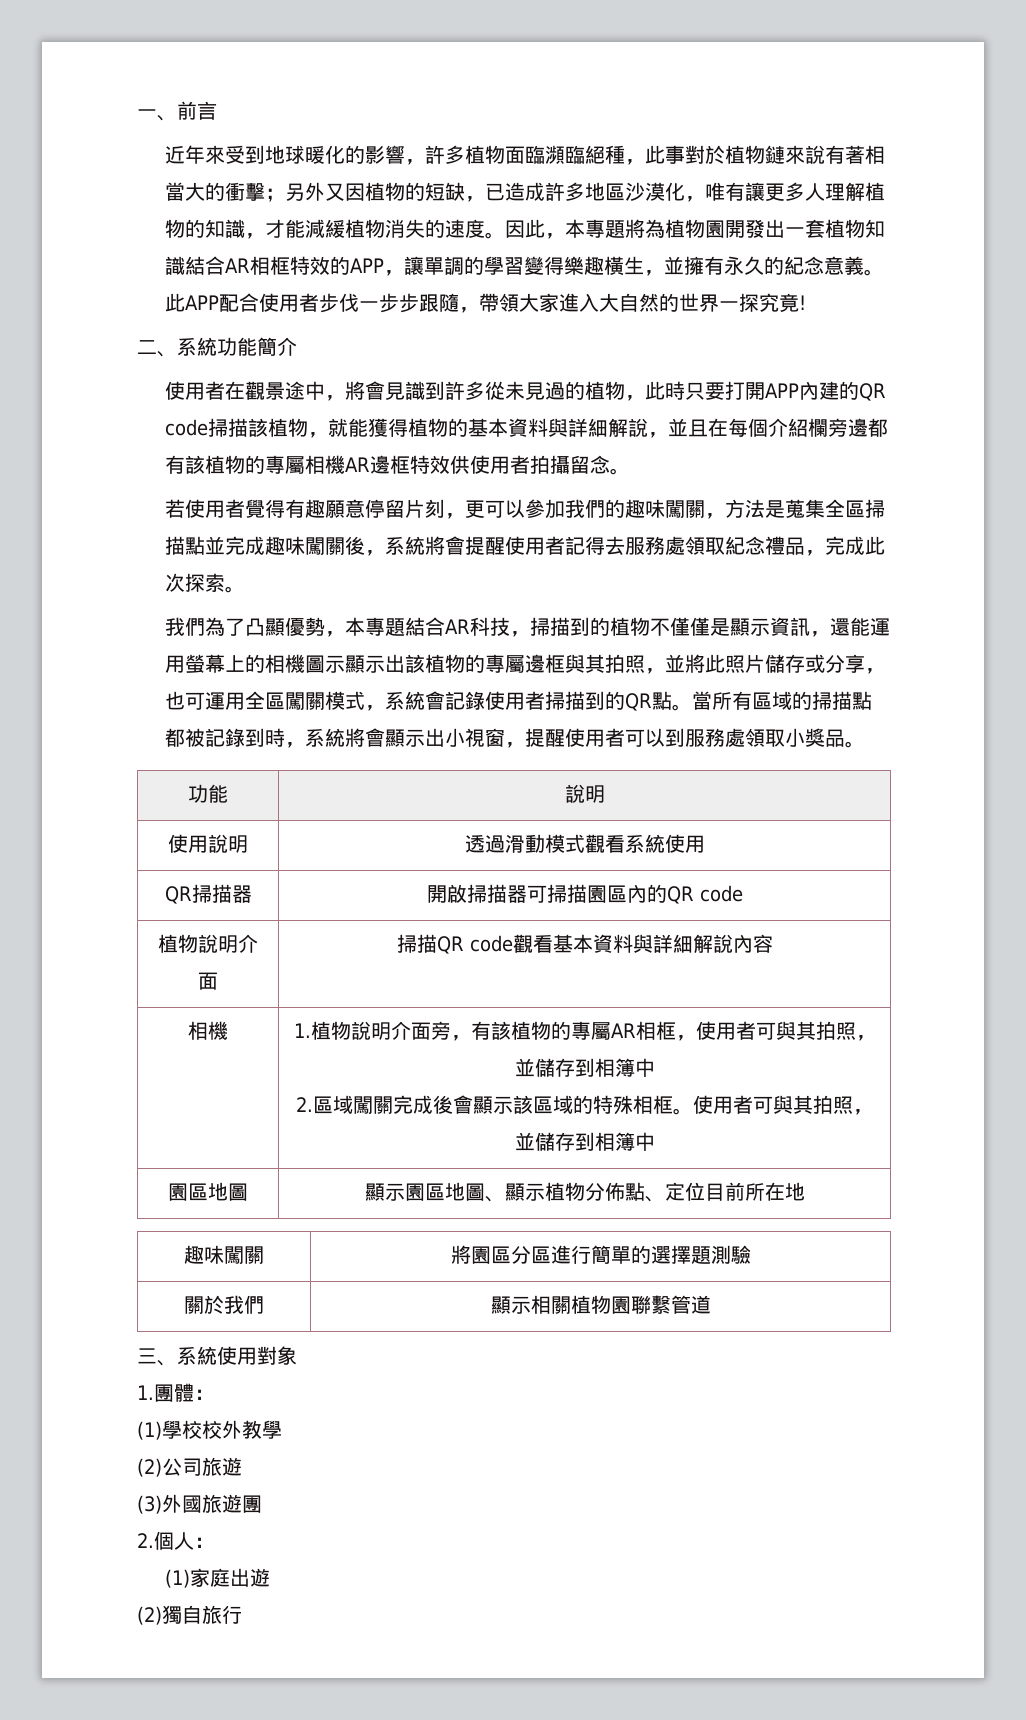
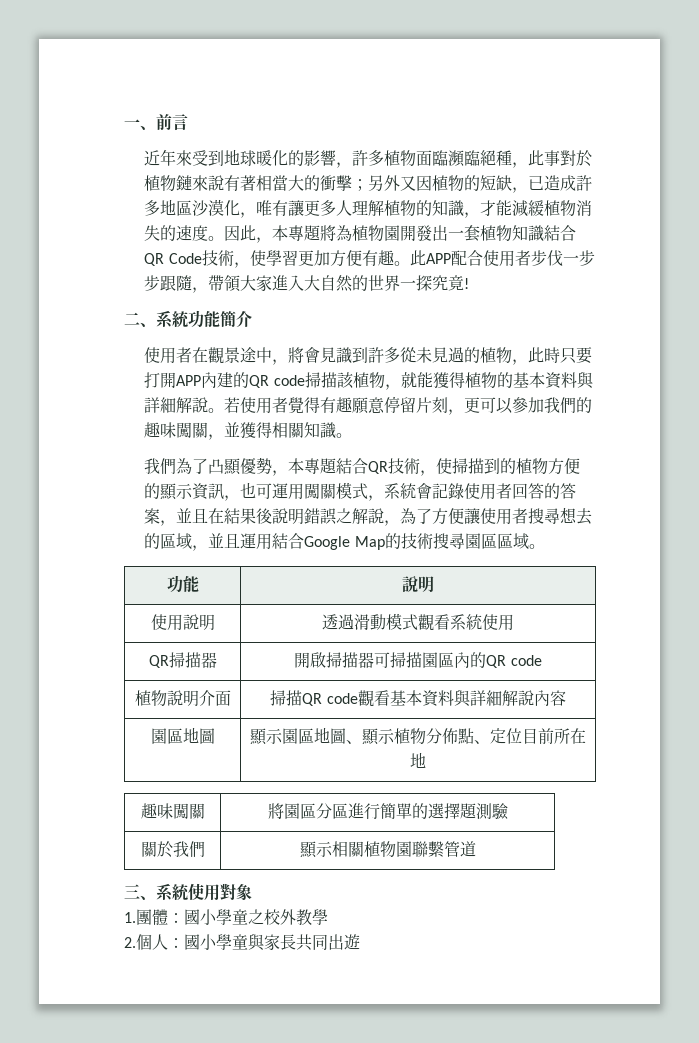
- 因此，本專題將為植物園開發出一套植物知識結合AR相框特效的APP，讓單調的學習變得樂趣橫生，並擁有永久的紀念意義。
+ 因此，本專題將為植物園開發出一套植物知識結合QR Code技術，使學習更加方便有趣。
- 使用者在觀景途中，將會見識到許多從未見過的植物，此時只要打開APP內建的QR code掃描該植物，就能獲得植物的基本資料與詳細解說，並且在每個介紹欄旁邊都有該植物的專屬相機AR邊框特效供使用者拍攝留念。
- 若使用者覺得有趣願意停留片刻，更可以參加我們的趣味闖關，方法是蒐集全區掃描點並完成趣味闖關後，系統將會提醒使用者記得去服務處領取紀念禮品，完成此次探索。
+ 使用者在觀景途中，將會見識到許多從未見過的植物，此時只要打開APP內建的QR code掃描該植物，就能獲得植物的基本資料與詳細解說。若使用者覺得有趣願意停留片刻，更可以參加我們的趣味闖關，並獲得相關知識。
- 我們為了凸顯優勢，本專題結合AR科技，掃描到的植物不僅僅是顯示資訊，還能運用螢幕上的相機圖示顯示出該植物的專屬邊框與其拍照，並將此照片儲存或分享，也可運用全區闖關模式，系統會記錄使用者掃描到的QR點。當所有區域的掃描點都被記錄到時，系統將會顯示出小視窗，提醒使用者可以到服務處領取小獎品。
+ 我們為了凸顯優勢，本專題結合QR技術，使掃描到的植物方便的顯示資訊，也可運用闖關模式，系統會記錄使用者回答的答案，並且在結果後說明錯誤之解說，為了方便讓使用者搜尋想去的區域，並且運用結合Google Map的技術搜尋園區區域。
- 相機 | 1.植物說明介面旁，有該植物的專屬AR相框，使用者可與其拍照，並儲存到相簿中
- 2.區域闖關完成後會顯示該區域的特殊相框。使用者可與其拍照，並儲存到相簿中
- 1.團體：
- (1)學校校外教學
+ 1.團體：國小學童之校外教學
- (2)公司旅遊
- (3)外國旅遊團
- 2.個人：
- (1)家庭出遊
- (2)獨自旅行
+ 2.個人：國小學童與家長共同出遊

